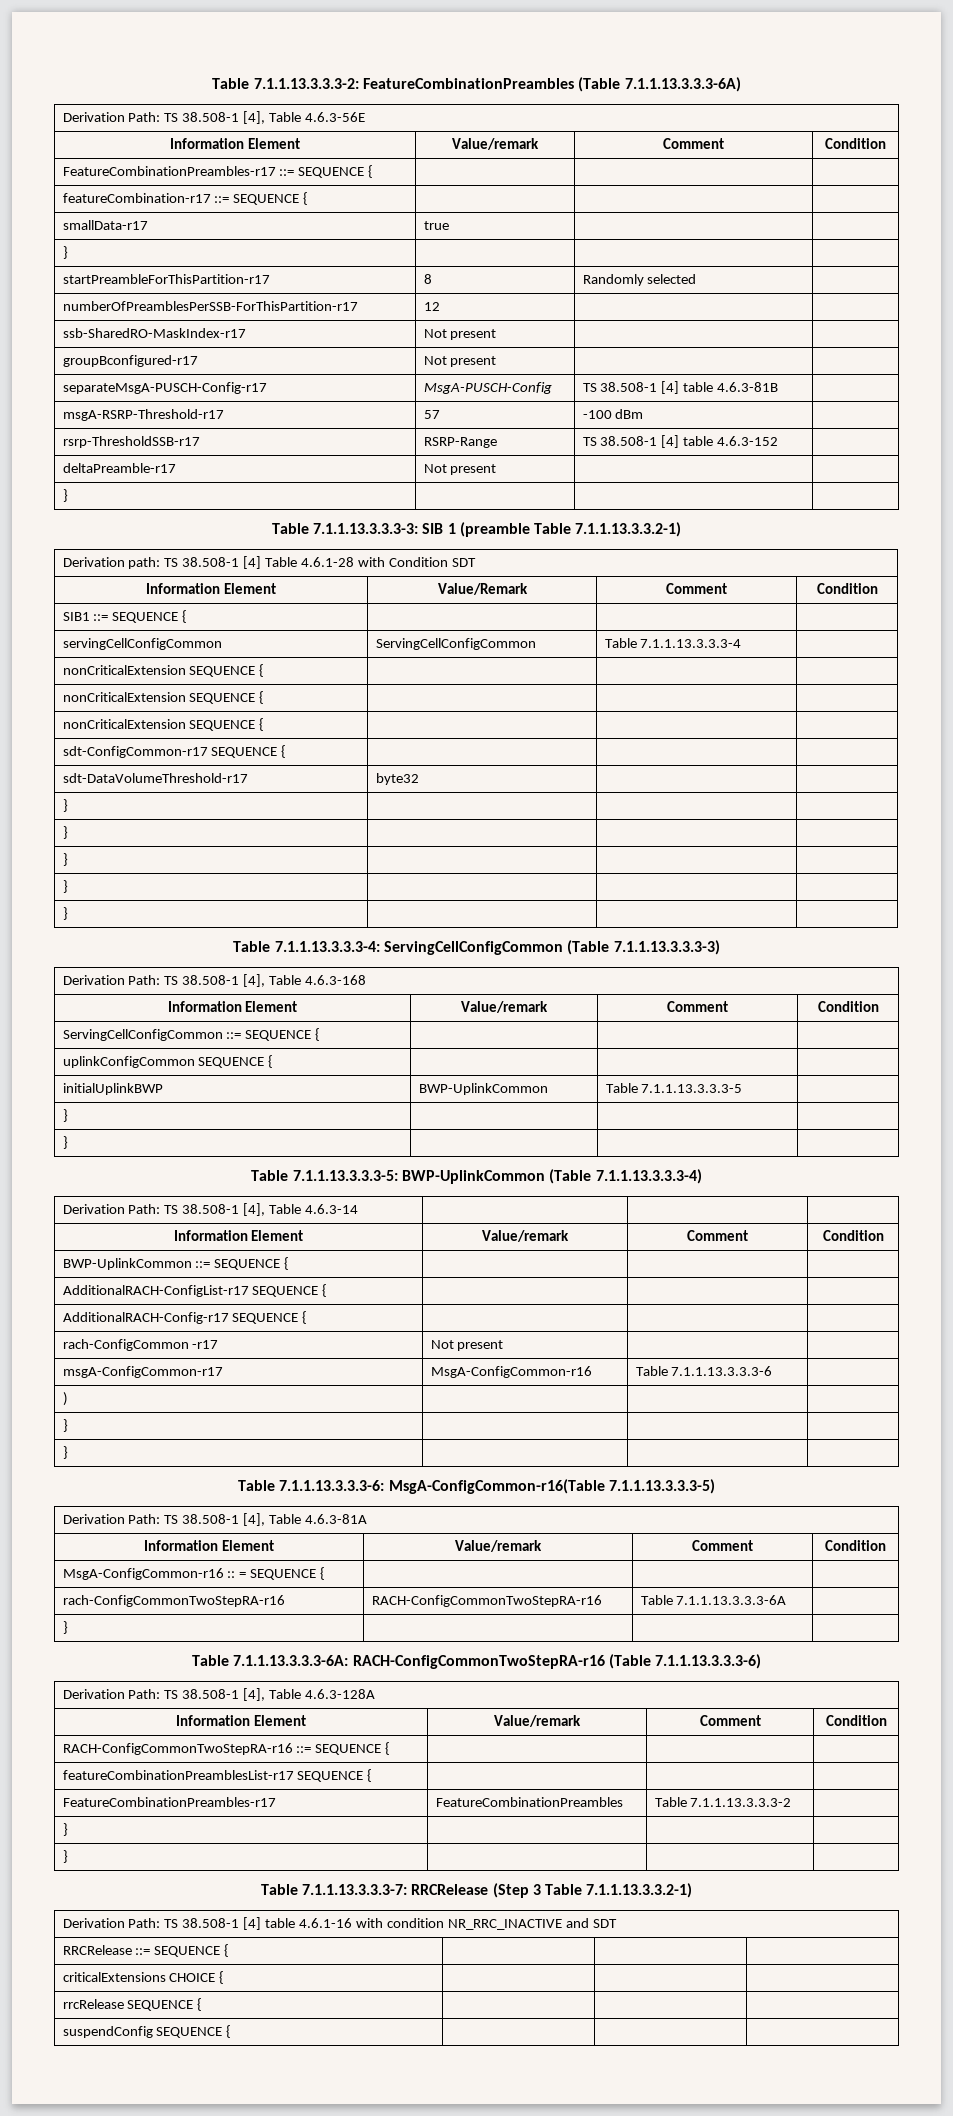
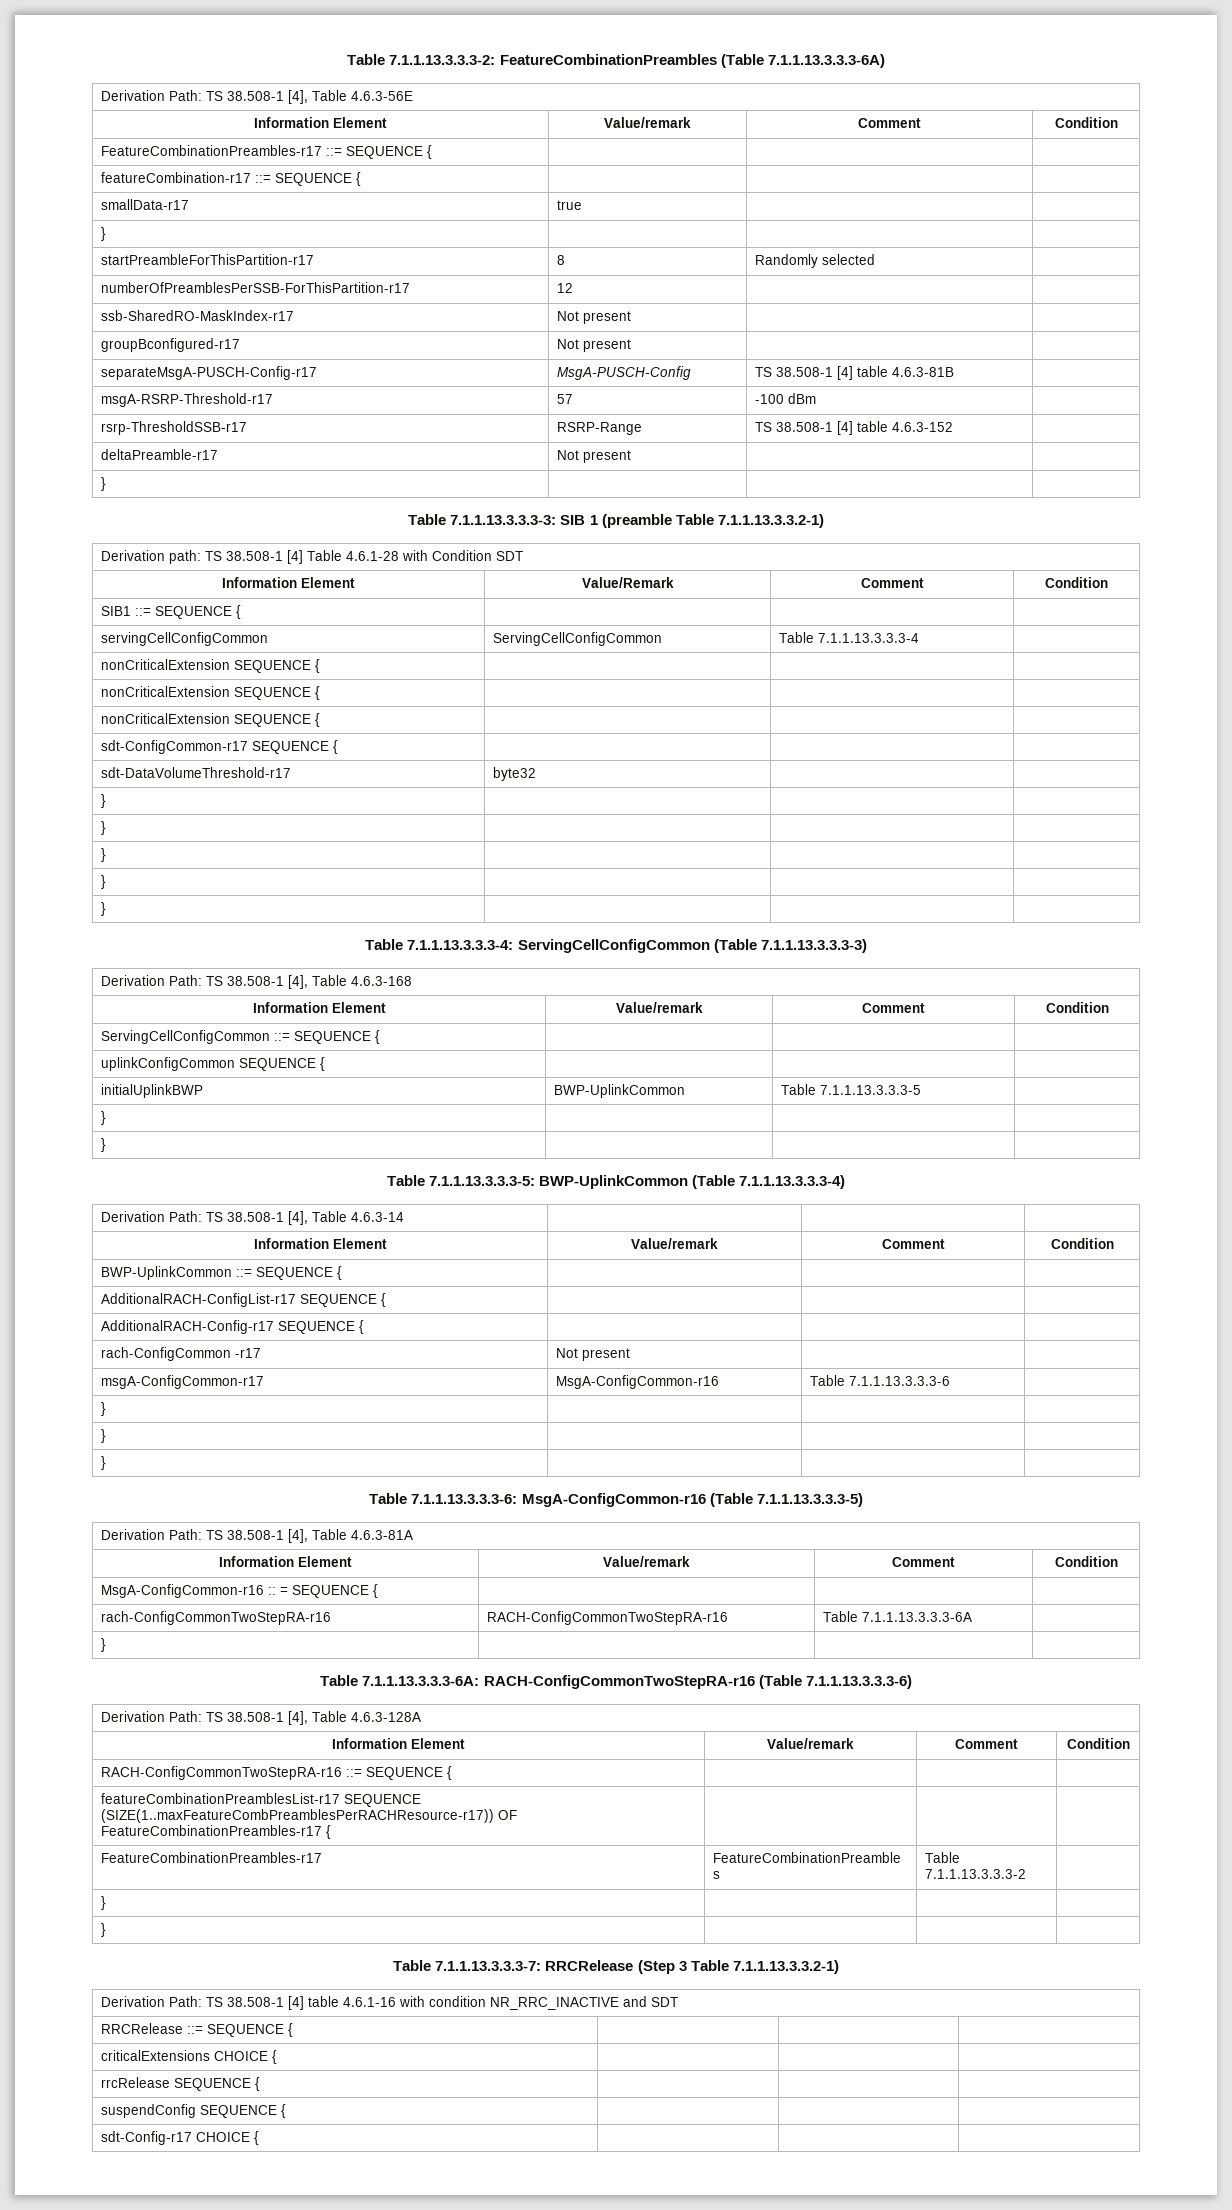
  msgA-ConfigCommon-r17 | MsgA-ConfigCommon-r16 | Table 7.1.1.13.3.3.3-6 |
- ) | | |
+ } | | |
- Table 7.1.1.13.3.3.3-6: MsgA-ConfigCommon-r16(Table 7.1.1.13.3.3.3-5)
+ Table 7.1.1.13.3.3.3-6: MsgA-ConfigCommon-r16 (Table 7.1.1.13.3.3.3-5)
- featureCombinationPreamblesList-r17 SEQUENCE { | | |
+ featureCombinationPreamblesList-r17 SEQUENCE (SIZE(1..maxFeatureCombPreamblesPerRACHResource-r17)) OF FeatureCombinationPreambles-r17 { | | |
+ sdt-Config-r17 CHOICE { | | |

